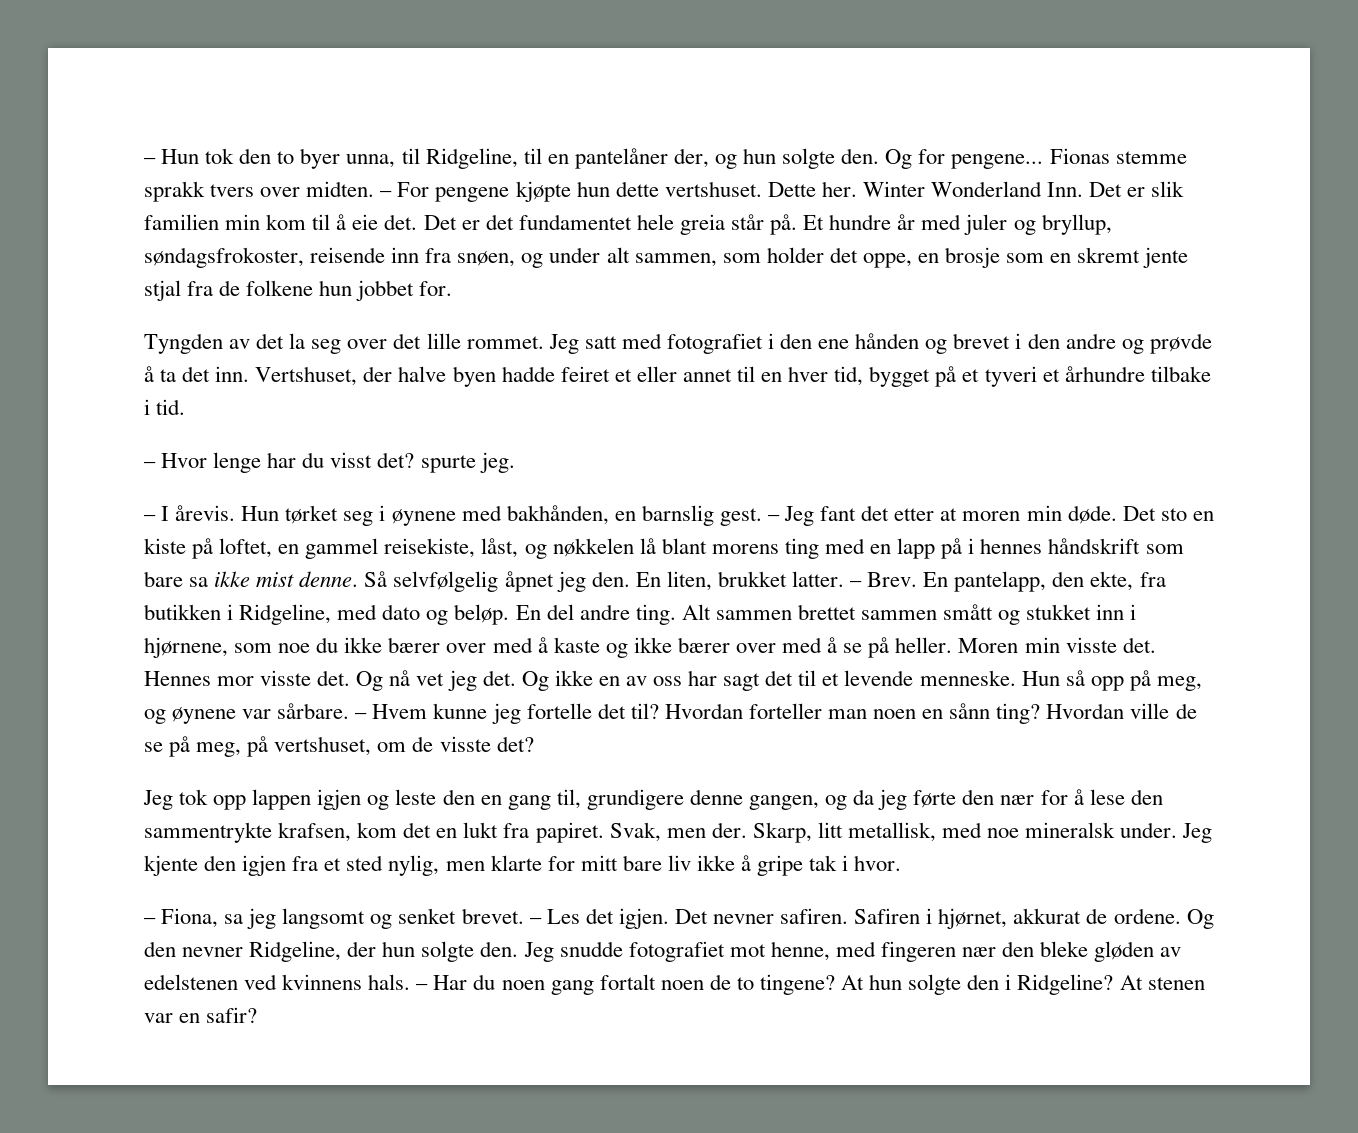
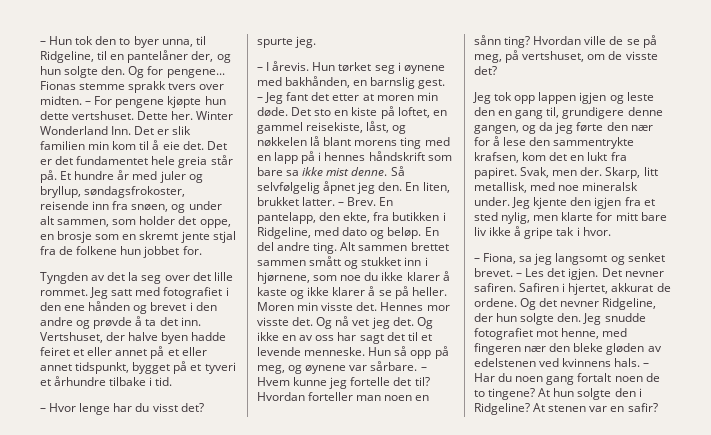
- Vertshuset, der halve byen hadde feiret et eller annet til en hver tid, bygget på et tyveri et århundre tilbake i tid.
+ Vertshuset, der halve byen hadde feiret et eller annet på et eller annet tidspunkt, bygget på et tyveri et århundre tilbake i tid.
- Alt sammen brettet sammen smått og stukket inn i hjørnene, som noe du ikke bærer over med å kaste og ikke bærer over med å se på heller.
+ Alt sammen brettet sammen smått og stukket inn i hjørnene, som noe du ikke klarer å kaste og ikke klarer å se på heller.
- Safiren i hjørnet, akkurat de ordene.
+ Safiren i hjertet, akkurat de ordene.
- Og den nevner Ridgeline, der hun solgte den.
+ Og det nevner Ridgeline, der hun solgte den.

